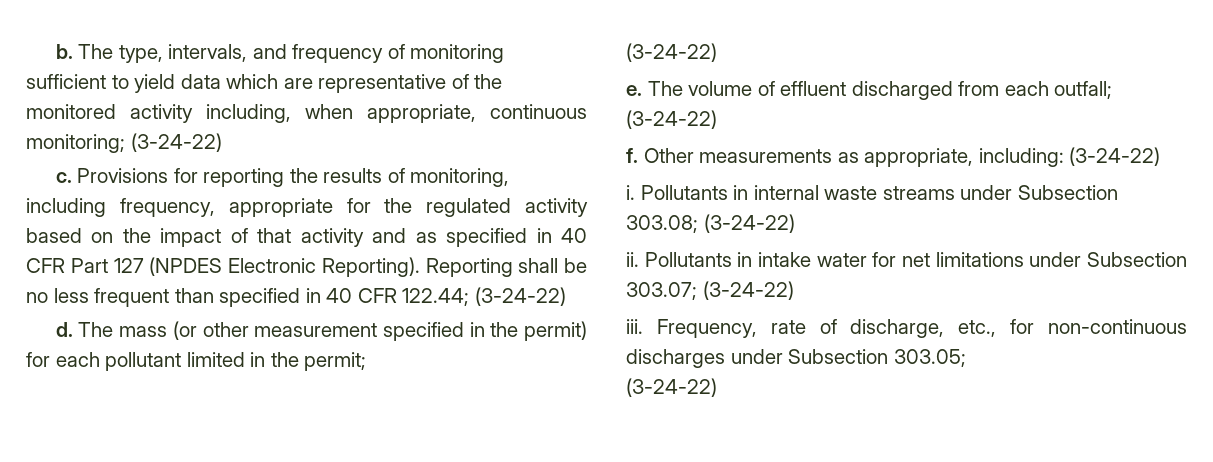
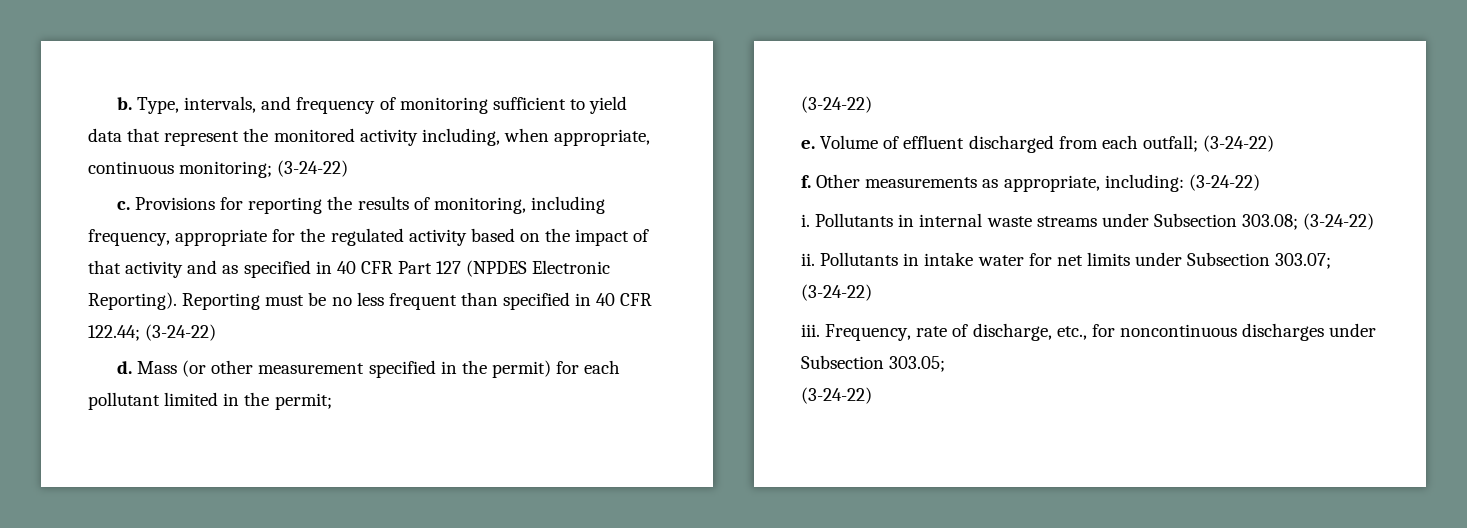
- The type, intervals, and frequency of monitoring sufficient to yield data which are representative of the monitored activity including, when appropriate, continuous monitoring; (3-24-22)
+ Type, intervals, and frequency of monitoring sufficient to yield data that represent the monitored activity including, when appropriate, continuous monitoring; (3-24-22)
- Reporting shall be no less frequent than specified in 40 CFR 122.44; (3-24-22)
+ Reporting must be no less frequent than specified in 40 CFR 122.44; (3-24-22)
- The mass (or other measurement specified in the permit) for each pollutant limited in the permit;
+ Mass (or other measurement specified in the permit) for each pollutant limited in the permit;
- The volume of effluent discharged from each outfall; (3-24-22)
+ Volume of effluent discharged from each outfall; (3-24-22)
- Pollutants in intake water for net limitations under Subsection 303.07; (3-24-22)
+ Pollutants in intake water for net limits under Subsection 303.07; (3-24-22)
- Frequency, rate of discharge, etc., for non-continuous discharges under Subsection 303.05;
+ Frequency, rate of discharge, etc., for noncontinuous discharges under Subsection 303.05;

